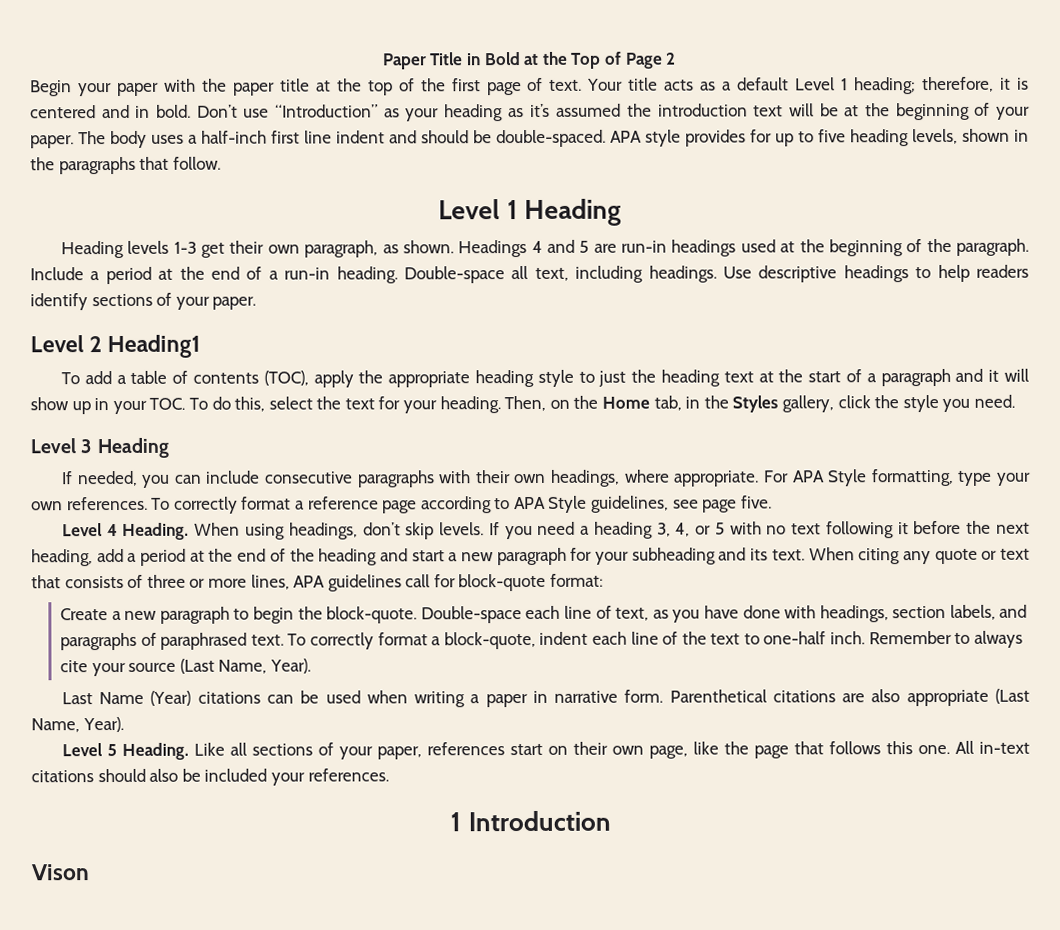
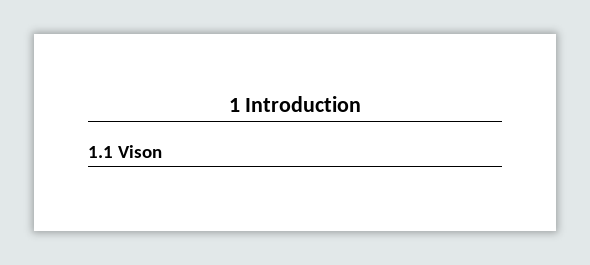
- Paper Title in Bold at the Top of Page 2
- Begin your paper with the paper title at the top of the first page of text. Your title acts as a default Level 1 heading; therefore, it is centered and in bold. Don’t use “Introduction” as your heading as it’s assumed the introduction text will be at the beginning of your paper. The body uses a half-inch first line indent and should be double-spaced. APA style provides for up to five heading levels, shown in the paragraphs that follow.
- Level 1 Heading
- Heading levels 1-3 get their own paragraph, as shown. Headings 4 and 5 are run-in headings used at the beginning of the paragraph. Include a period at the end of a run-in heading. Double-space all text, including headings. Use descriptive headings to help readers identify sections of your paper.
- Level 2 Heading1
- To add a table of contents (TOC), apply the appropriate heading style to just the heading text at the start of a paragraph and it will show up in your TOC. To do this, select the text for your heading. Then, on the Home tab, in the Styles gallery, click the style you need.
- Level 3 Heading
- If needed, you can include consecutive paragraphs with their own headings, where appropriate. For APA Style formatting, type your own references. To correctly format a reference page according to APA Style guidelines, see page five.
- Level 4 Heading. When using headings, don’t skip levels. If you need a heading 3, 4, or 5 with no text following it before the next heading, add a period at the end of the heading and start a new paragraph for your subheading and its text. When citing any quote or text that consists of three or more lines, APA guidelines call for block-quote format:
- Create a new paragraph to begin the block-quote. Double-space each line of text, as you have done with headings, section labels, and paragraphs of paraphrased text. To correctly format a block-quote, indent each line of the text to one-half inch. Remember to always cite your source (Last Name, Year).
- Last Name (Year) citations can be used when writing a paper in narrative form. Parenthetical citations are also appropriate (Last Name, Year).
- Level 5 Heading. Like all sections of your paper, references start on their own page, like the page that follows this one. All in-text citations should also be included your references.
- Vison
+ 1.1 Vison

